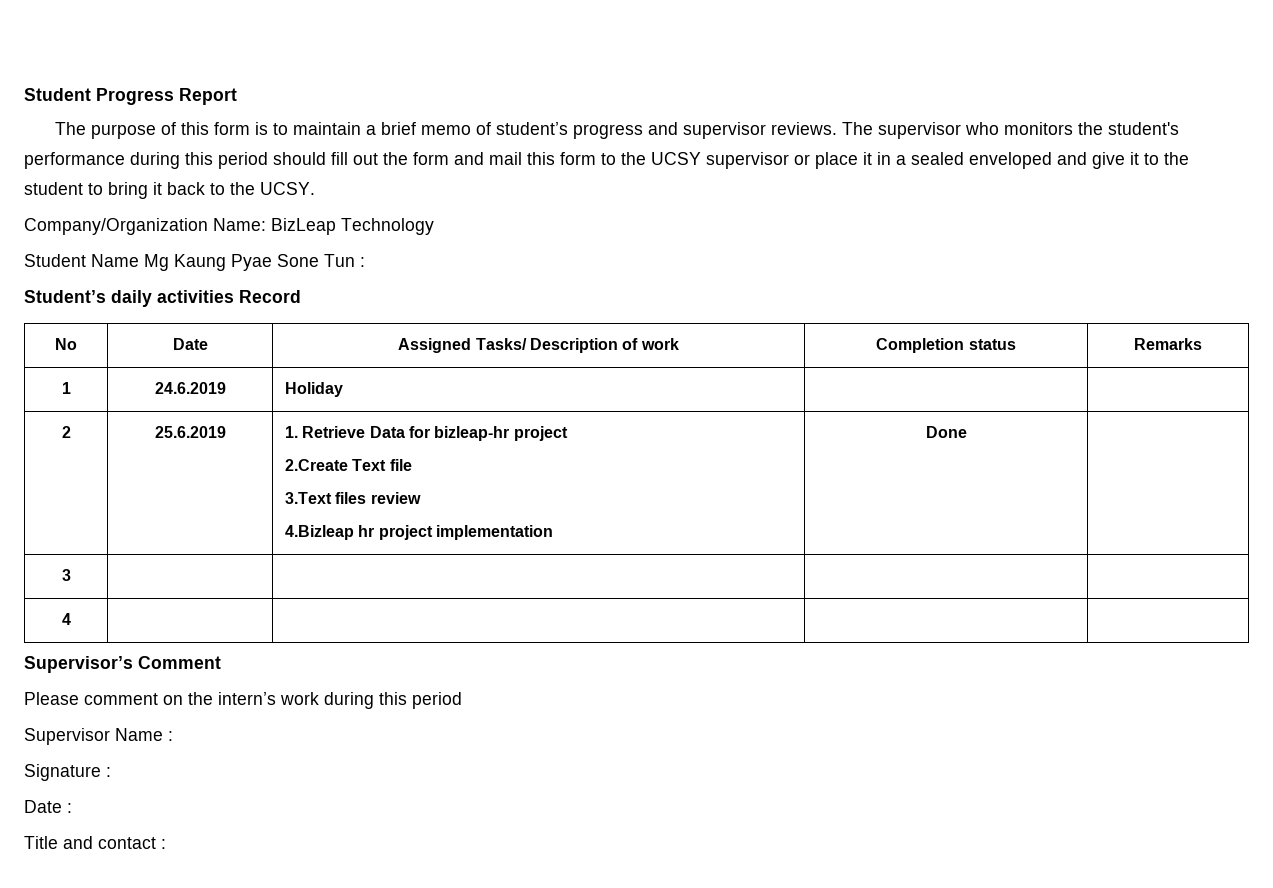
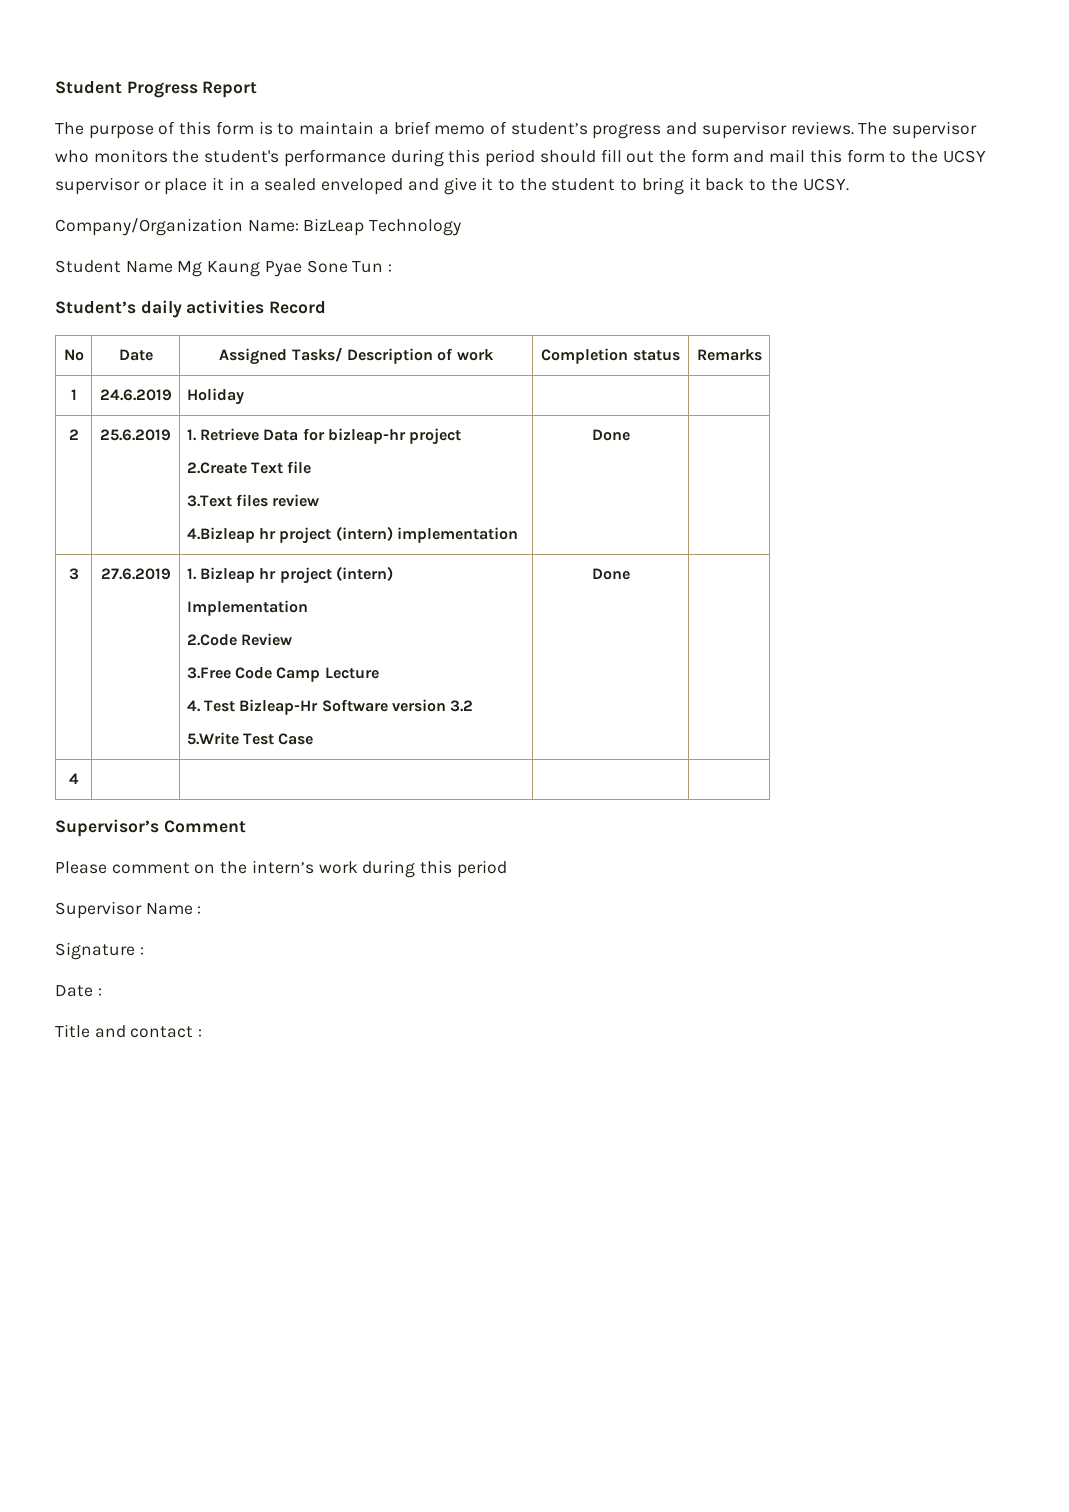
  2 | 25.6.2019 | 1. Retrieve Data for bizleap-hr project
  2.Create Text file
  3.Text files review
- 4.Bizleap hr project implementation | Done |
+ 4.Bizleap hr project (intern) implementation | Done |
- 3 | | | |
+ 3 | 27.6.2019 | 1. Bizleap hr project (intern)
+ Implementation
+ 2.Code Review
+ 3.Free Code Camp Lecture
+ 4. Test Bizleap-Hr Software version 3.2
+ 5.Write Test Case | Done |

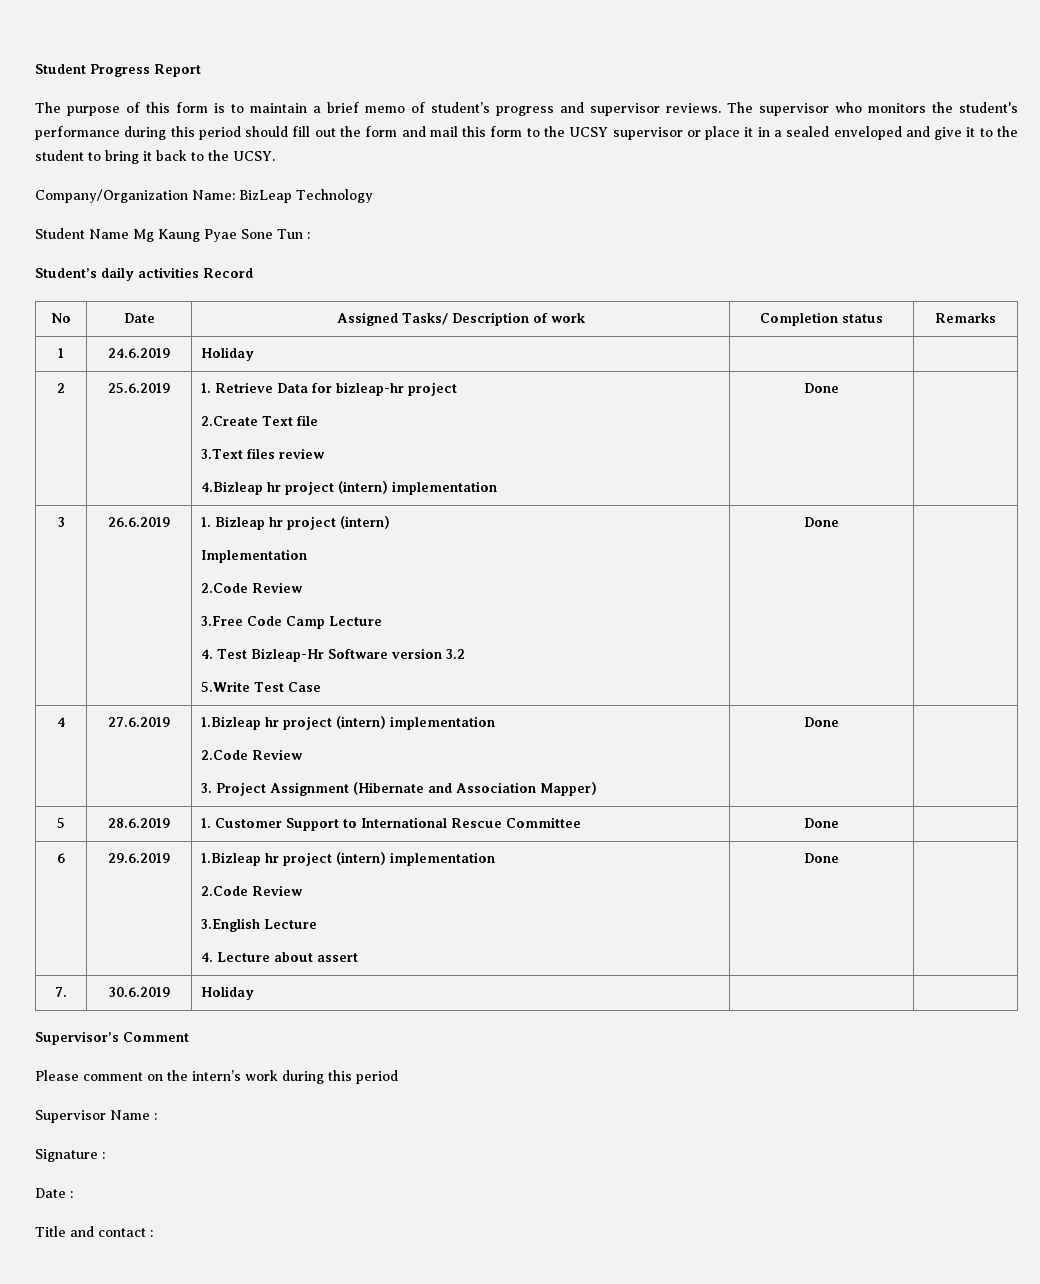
- 3 | 27.6.2019 | 1. Bizleap hr project (intern)
+ 3 | 26.6.2019 | 1. Bizleap hr project (intern)
- 4 | | | |
+ 4 | 27.6.2019 | 1.Bizleap hr project (intern) implementation
+ 2.Code Review
+ 3. Project Assignment (Hibernate and Association Mapper) | Done |
+ 5 | 28.6.2019 | 1. Customer Support to International Rescue Committee | Done |
+ 6 | 29.6.2019 | 1.Bizleap hr project (intern) implementation
+ 2.Code Review
+ 3.English Lecture
+ 4. Lecture about assert | Done |
+ 7. | 30.6.2019 | Holiday | |

